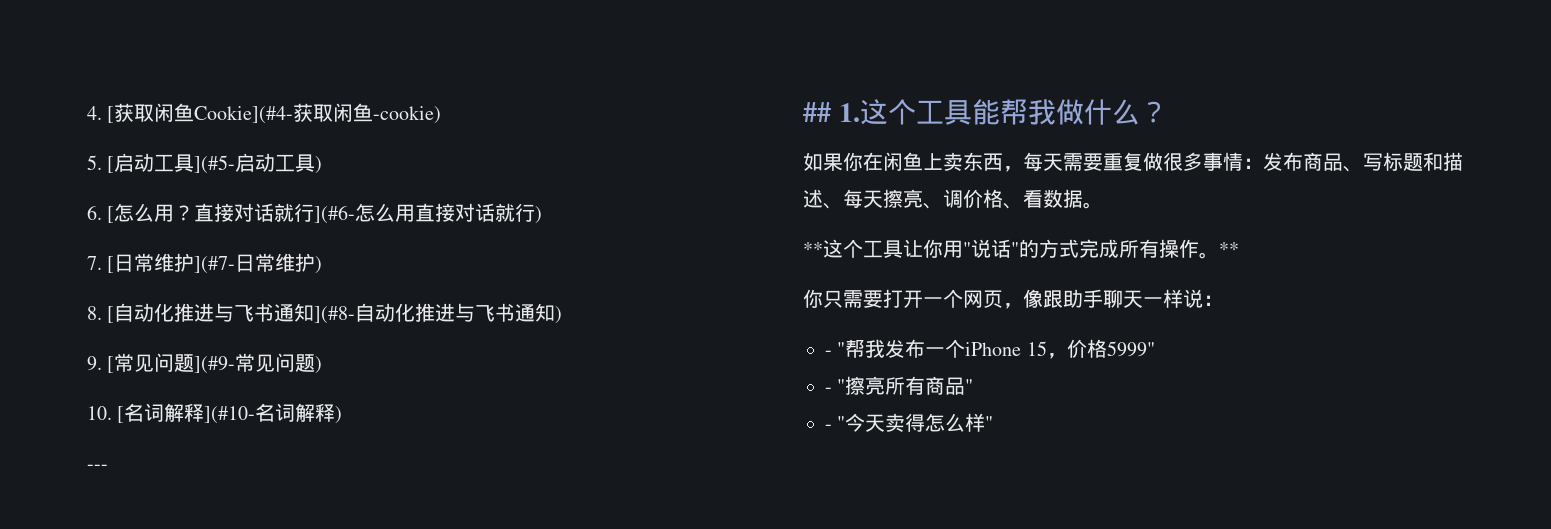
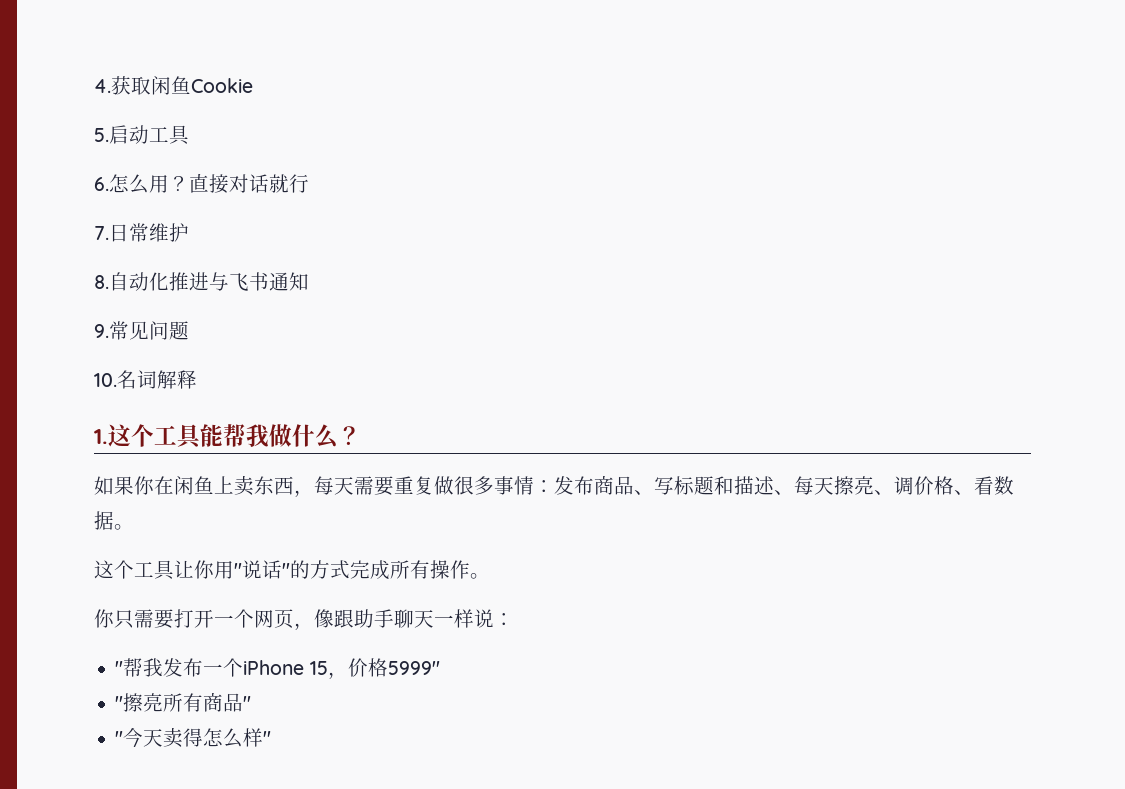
- 4. [获取闲鱼Cookie](#4-获取闲鱼-cookie)
+ 4.获取闲鱼Cookie
- 5. [启动工具](#5-启动工具)
+ 5.启动工具
- 6. [怎么用？
+ 6.怎么用？
- 直接对话就行](#6-怎么用直接对话就行)
+ 直接对话就行
- 7. [日常维护](#7-日常维护)
+ 7.日常维护
- 8. [自动化推进与飞书通知](#8-自动化推进与飞书通知)
+ 8.自动化推进与飞书通知
- 9. [常见问题](#9-常见问题)
+ 9.常见问题
- 10. [名词解释](#10-名词解释)
- ---
- ## 1.这个工具能帮我做什么？
+ 10.名词解释
+ 1.这个工具能帮我做什么？
- **这个工具让你用"说话"的方式完成所有操作。**
+ 这个工具让你用"说话"的方式完成所有操作。
- - "帮我发布一个iPhone 15，价格5999"
+ "帮我发布一个iPhone 15，价格5999"
- - "擦亮所有商品"
+ "擦亮所有商品"
- - "今天卖得怎么样"
+ "今天卖得怎么样"

